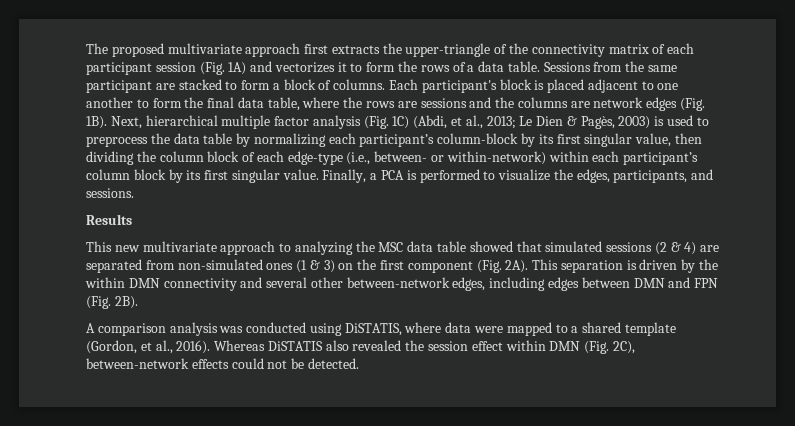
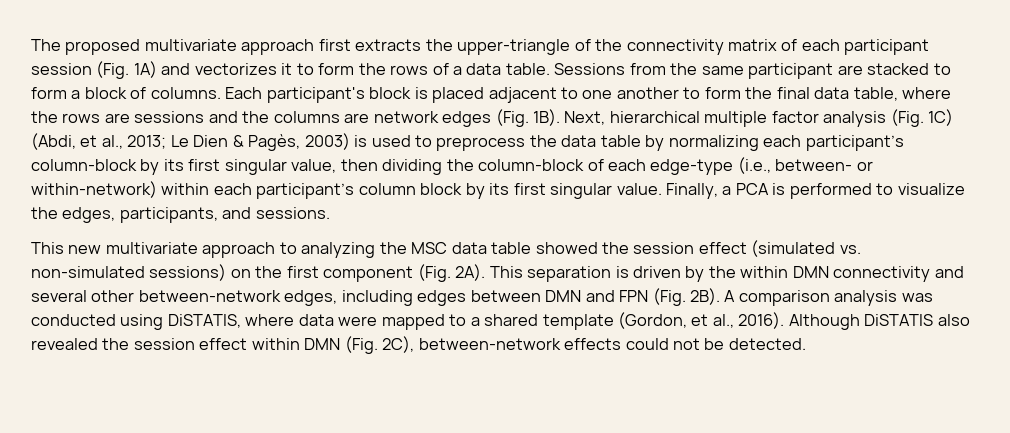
- Next, hierarchical multiple factor analysis (Fig. 1C) (Abdi, et al., 2013; Le Dien & Pagès, 2003) is used to preprocess the data table by normalizing each participant’s column-block by its first singular value, then dividing the column block of each edge-type (i.e., between- or within-network) within each participant’s column block by its first singular value.
+ Next, hierarchical multiple factor analysis (Fig. 1C) (Abdi, et al., 2013; Le Dien & Pagès, 2003) is used to preprocess the data table by normalizing each participant’s column-block by its first singular value, then dividing the column-block of each edge-type (i.e., between- or within-network) within each participant’s column block by its first singular value.
- Results
- This new multivariate approach to analyzing the MSC data table showed that simulated sessions (2 & 4) are separated from non-simulated ones (1 & 3) on the first component (Fig. 2A).
+ This new multivariate approach to analyzing the MSC data table showed the session effect (simulated vs. non-simulated sessions) on the first component (Fig. 2A).
- This separation is driven by the within DMN connectivity and several other between-network edges, including edges between DMN and FPN (Fig. 2B).
- A comparison analysis was conducted using DiSTATIS, where data were mapped to a shared template (Gordon, et al., 2016).
+ This separation is driven by the within DMN connectivity and several other between-network edges, including edges between DMN and FPN (Fig. 2B). A comparison analysis was conducted using DiSTATIS, where data were mapped to a shared template (Gordon, et al., 2016).
- Whereas DiSTATIS also revealed the session effect within DMN (Fig. 2C), between-network effects could not be detected.
+ Although DiSTATIS also revealed the session effect within DMN (Fig. 2C), between-network effects could not be detected.

